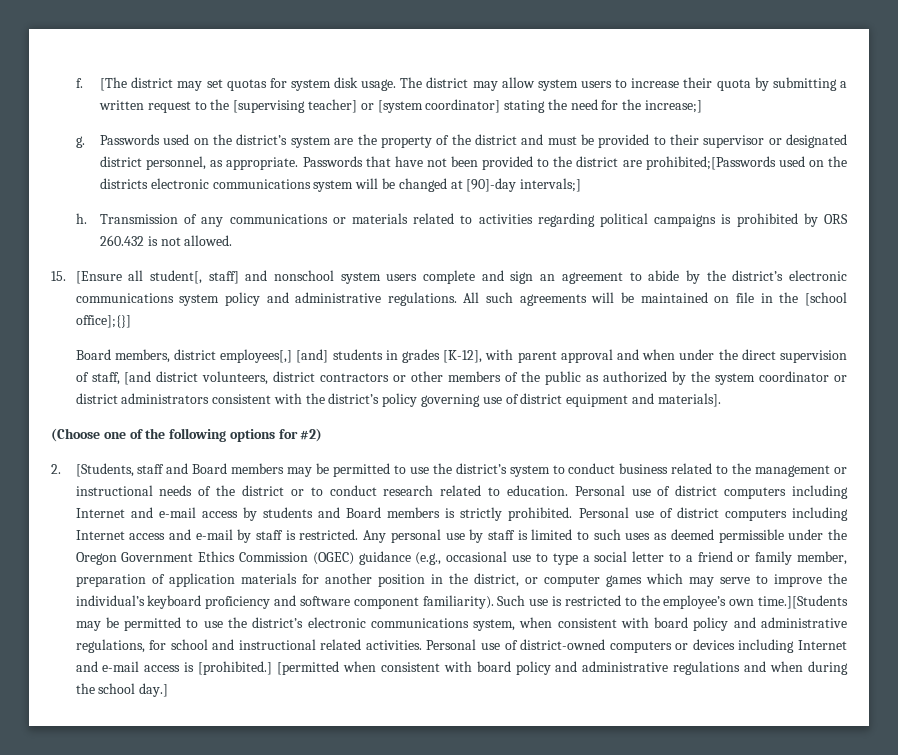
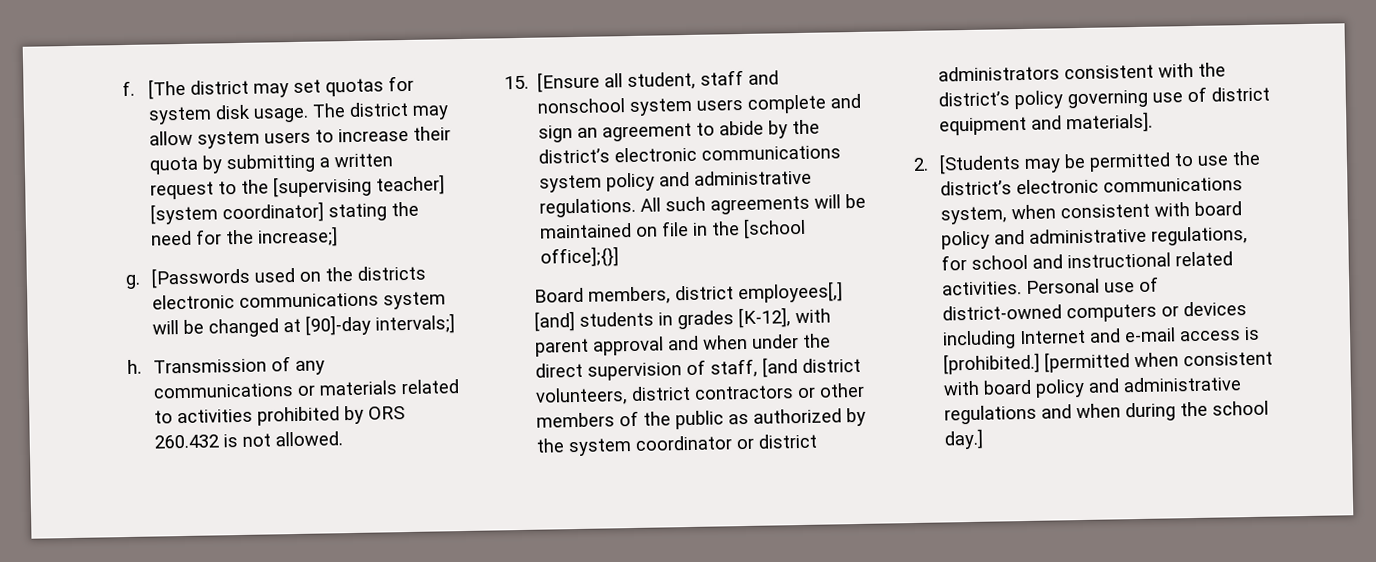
- The district may allow system users to increase their quota by submitting a written request to the [supervising teacher] or [system coordinator] stating the need for the increase;]
+ The district may allow system users to increase their quota by submitting a written request to the [supervising teacher] [system coordinator] stating the need for the increase;]
- Passwords used on the district’s system are the property of the district and must be provided to their supervisor or designated district personnel, as appropriate. Passwords that have not been provided to the district are prohibited;[Passwords used on the districts electronic communications system will be changed at [90]-day intervals;]
+ [Passwords used on the districts electronic communications system will be changed at [90]-day intervals;]
- Transmission of any communications or materials related to activities regarding political campaigns is prohibited by ORS 260.432 is not allowed.
+ Transmission of any communications or materials related to activities prohibited by ORS 260.432 is not allowed.
- 15. [Ensure all student[, staff] and nonschool system users complete and sign an agreement to abide by the district’s electronic communications system policy and administrative regulations.
+ 15. [Ensure all student, staff and nonschool system users complete and sign an agreement to abide by the district’s electronic communications system policy and administrative regulations.
- (Choose one of the following options for #2)
- 2. [Students, staff and Board members may be permitted to use the district’s system to conduct business related to the management or instructional needs of the district or to conduct research related to education. Personal use of district computers including Internet and e-mail access by students and Board members is strictly prohibited. Personal use of district computers including Internet access and e-mail by staff is restricted. Any personal use by staff is limited to such uses as deemed permissible under the Oregon Government Ethics Commission (OGEC) guidance (e.g., occasional use to type a social letter to a friend or family member, preparation of application materials for another position in the district, or computer games which may serve to improve the individual’s keyboard proficiency and software component familiarity). Such use is restricted to the employee’s own time.][Students may be permitted to use the district’s electronic communications system, when consistent with board policy and administrative regulations, for school and instructional related activities.
+ 2. [Students may be permitted to use the district’s electronic communications system, when consistent with board policy and administrative regulations, for school and instructional related activities.

